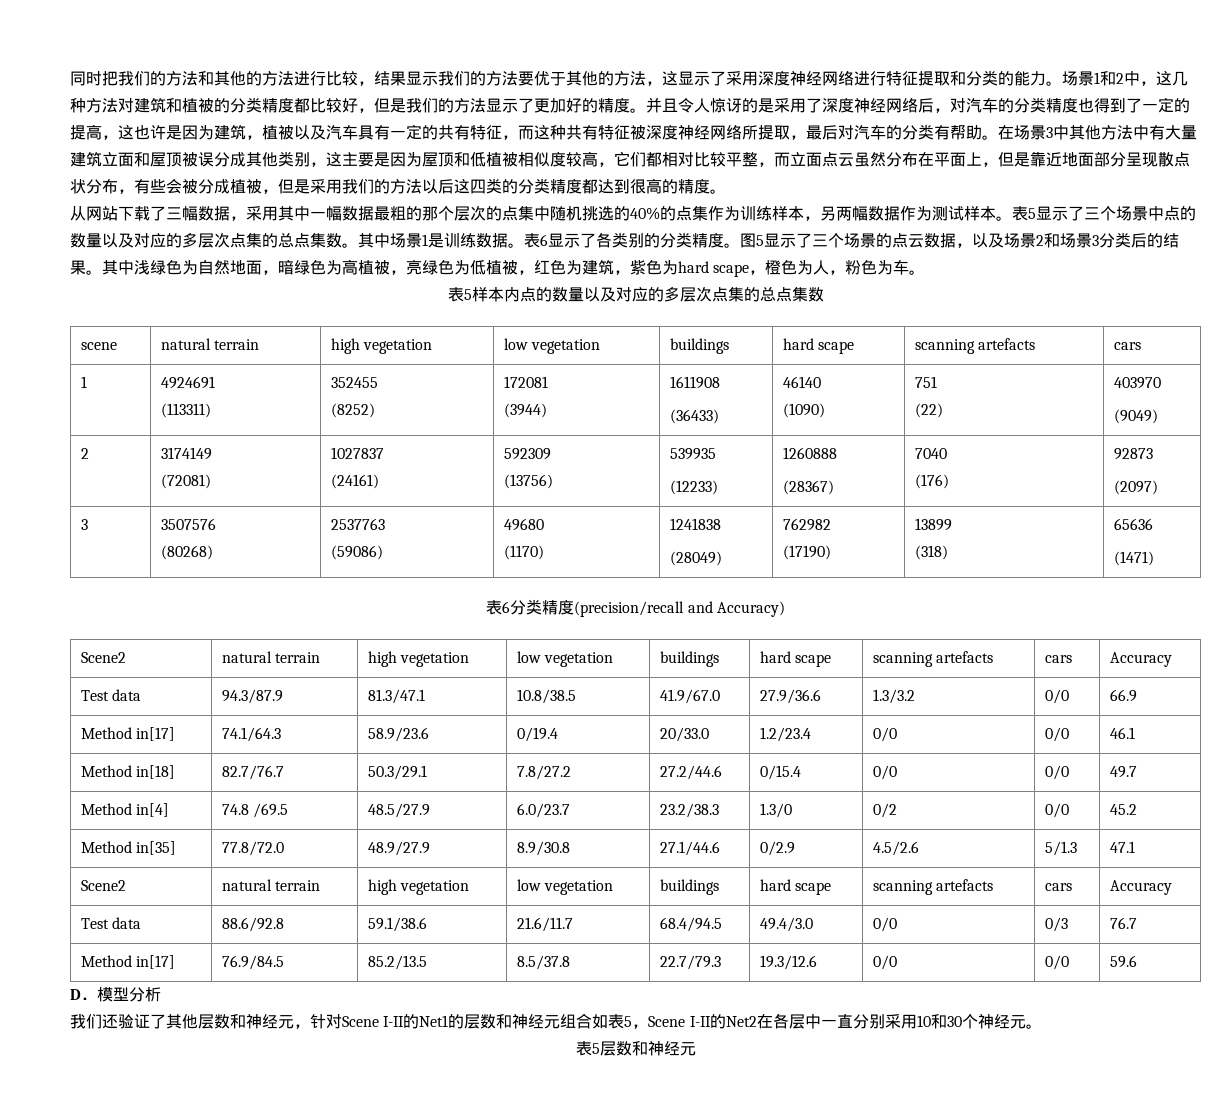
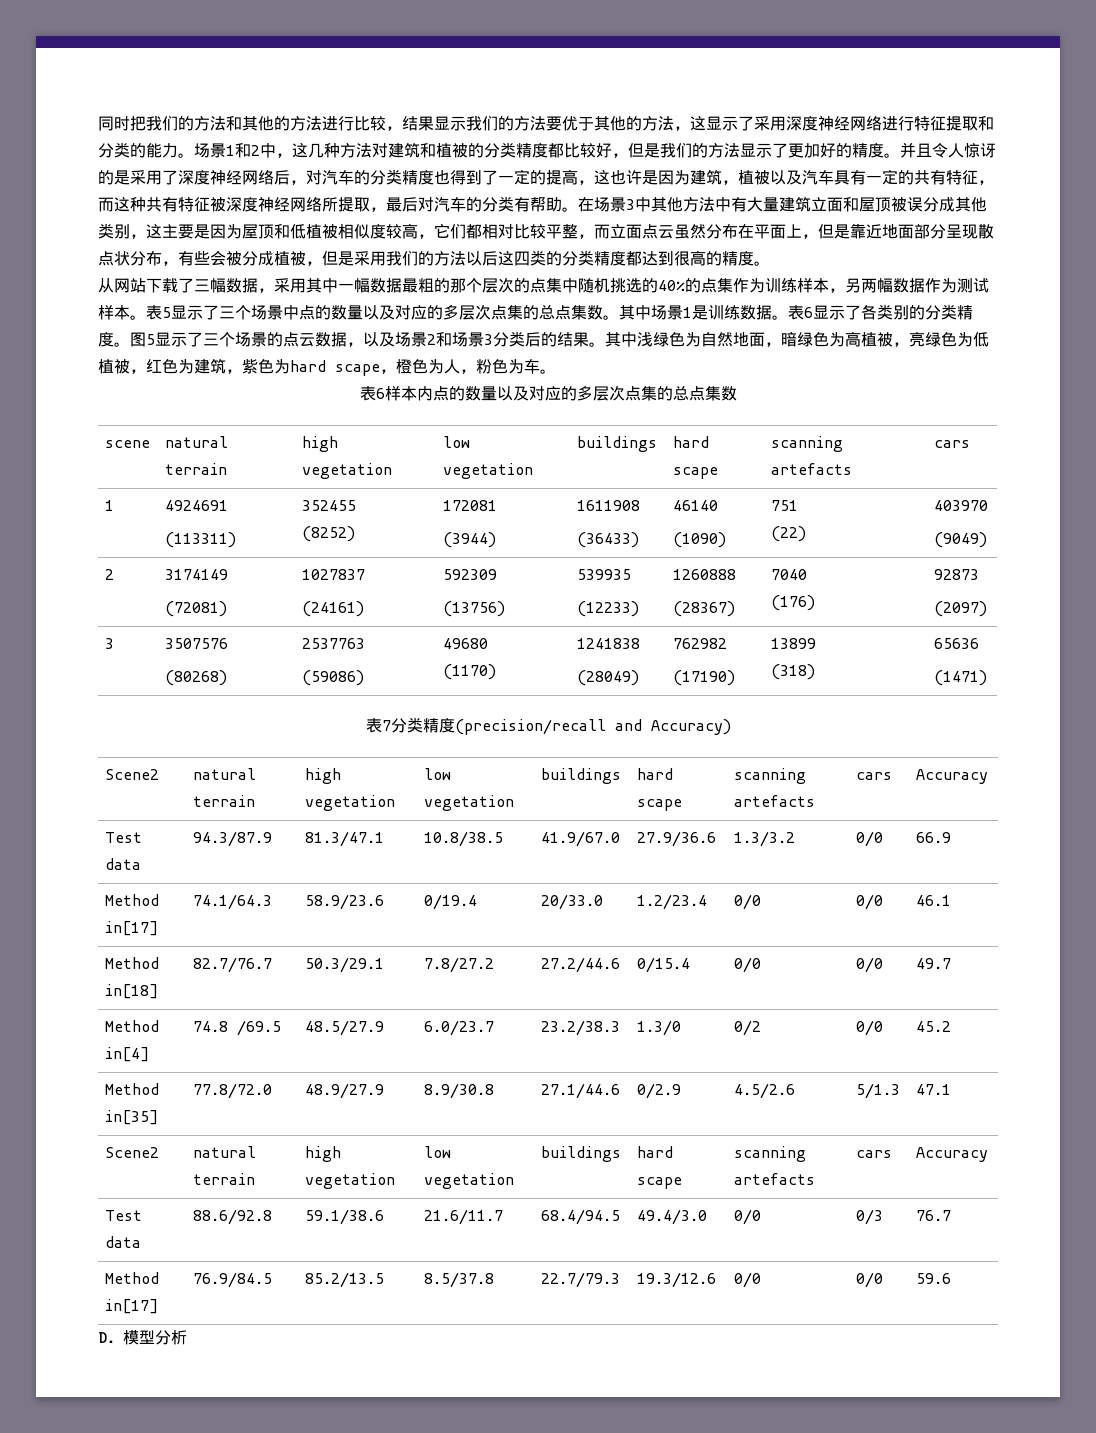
- 表5样本内点的数量以及对应的多层次点集的总点集数
+ 表6样本内点的数量以及对应的多层次点集的总点集数
- 表6分类精度(precision/recall and Accuracy)
+ 表7分类精度(precision/recall and Accuracy)
- 我们还验证了其他层数和神经元，针对Scene I-II的Net1的层数和神经元组合如表5，Scene I-II的Net2在各层中一直分别采用10和30个神经元。
- 表5层数和神经元

